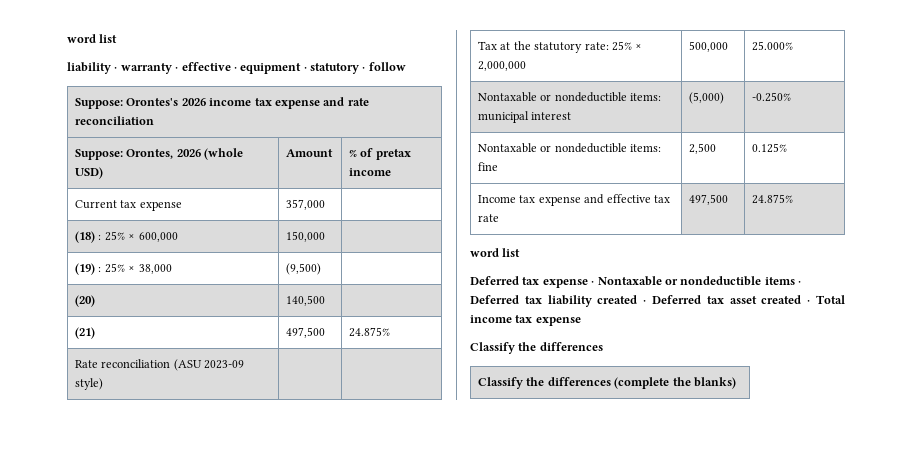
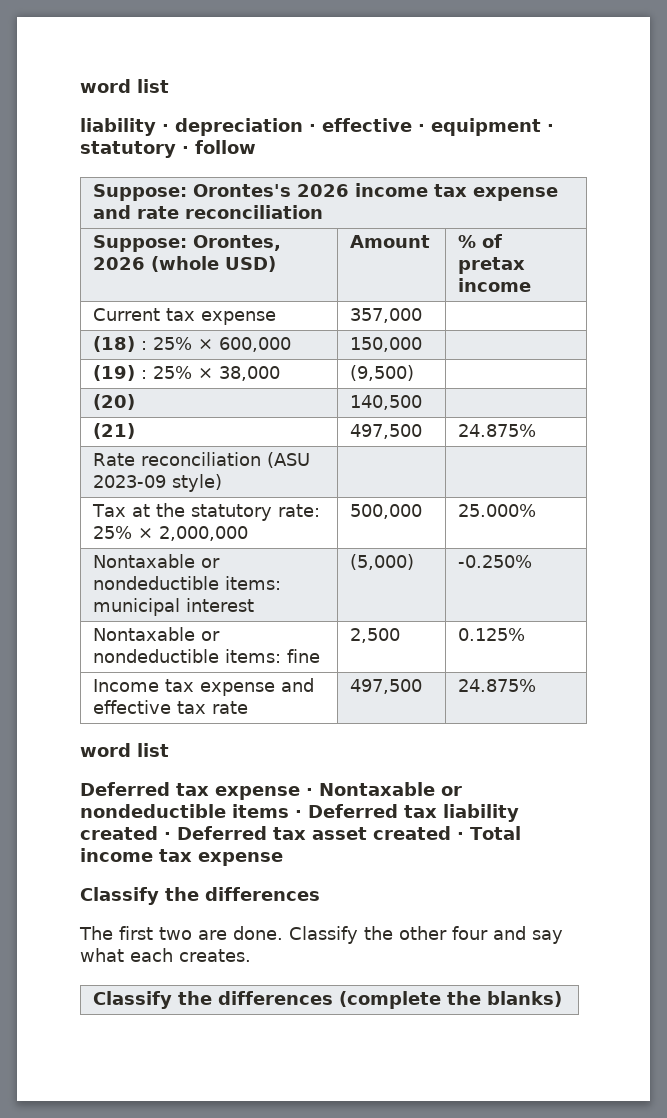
- liability · warranty · effective · equipment · statutory · follow
+ liability · depreciation · effective · equipment · statutory · follow
+ The first two are done. Classify the other four and say what each creates.

